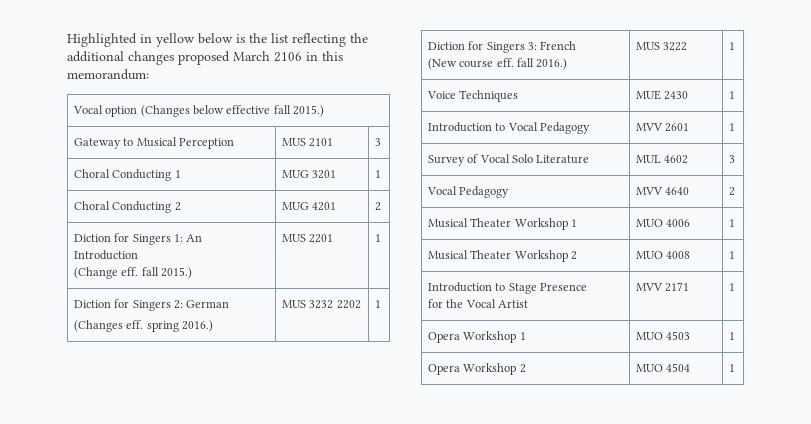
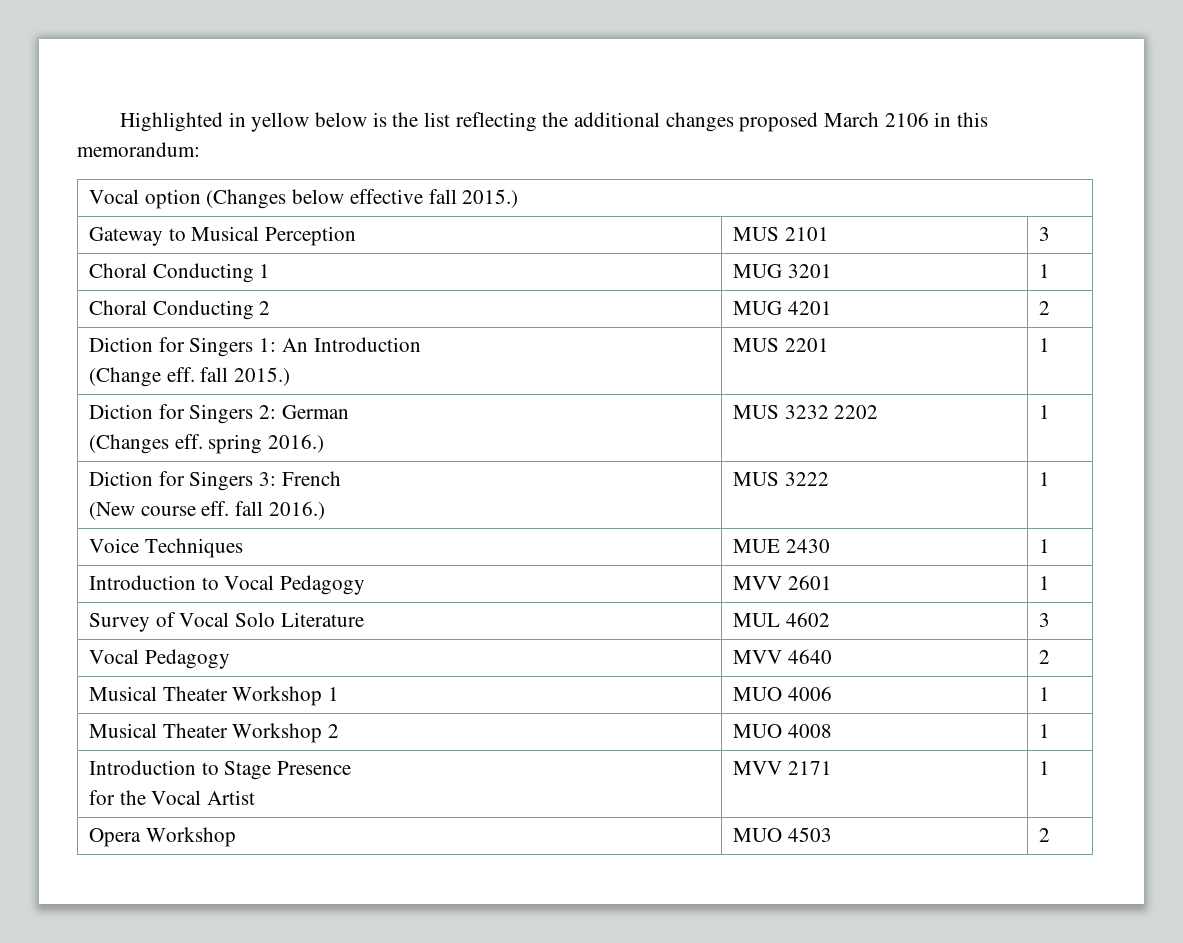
- Opera Workshop 1 | MUO 4503 | 1
- Opera Workshop 2 | MUO 4504 | 1
+ Opera Workshop | MUO 4503 | 2

